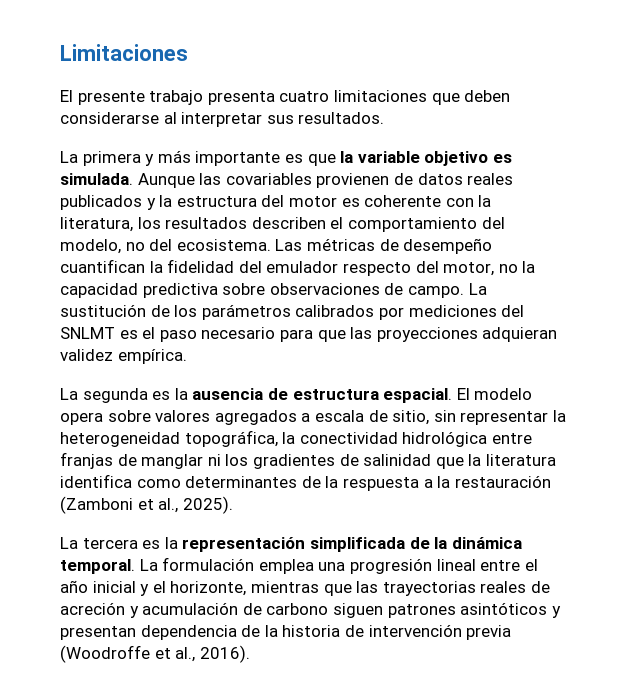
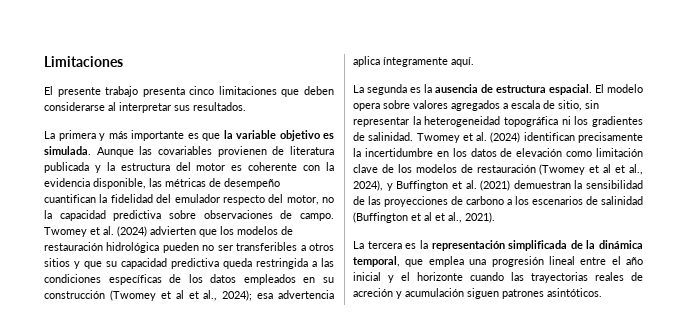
- El presente trabajo presenta cuatro limitaciones que deben considerarse al interpretar sus resultados.
+ El presente trabajo presenta cinco limitaciones que deben considerarse al interpretar sus resultados.
- Aunque las covariables provienen de datos reales publicados y la estructura del motor es coherente con la literatura, los resultados describen el comportamiento del modelo, no del ecosistema. Las métricas de desempeño cuantifican la fidelidad del emulador respecto del motor, no la capacidad predictiva sobre observaciones de campo.
+ Aunque las covariables provienen de literatura publicada y la estructura del motor es coherente con la evidencia disponible, las métricas de desempeño cuantifican la fidelidad del emulador respecto del motor, no la capacidad predictiva sobre observaciones de campo.
- La sustitución de los parámetros calibrados por mediciones del SNLMT es el paso necesario para que las proyecciones adquieran validez empírica.
+ Twomey et al. (2024) advierten que los modelos de restauración hidrológica pueden no ser transferibles a otros sitios y que su capacidad predictiva queda restringida a las condiciones específicas de los datos empleados en su construcción (Twomey et al et al., 2024); esa advertencia aplica íntegramente aquí.
- El modelo opera sobre valores agregados a escala de sitio, sin representar la heterogeneidad topográfica, la conectividad hidrológica entre franjas de manglar ni los gradientes de salinidad que la literatura identifica como determinantes de la respuesta a la restauración (Zamboni et al., 2025).
+ El modelo opera sobre valores agregados a escala de sitio, sin representar la heterogeneidad topográfica ni los gradientes de salinidad. Twomey et al. (2024) identifican precisamente la incertidumbre en los datos de elevación como limitación clave de los modelos de restauración (Twomey et al et al., 2024), y Buffington et al. (2021) demuestran la sensibilidad de las proyecciones de carbono a los escenarios de salinidad (Buffington et al et al., 2021).
- La tercera es la representación simplificada de la dinámica temporal. La formulación emplea una progresión lineal entre el año inicial y el horizonte, mientras que las trayectorias reales de acreción y acumulación de carbono siguen patrones asintóticos y presentan dependencia de la historia de intervención previa (Woodroffe et al., 2016).
+ La tercera es la representación simplificada de la dinámica temporal, que emplea una progresión lineal entre el año inicial y el horizonte cuando las trayectorias reales de acreción y acumulación siguen patrones asintóticos.

